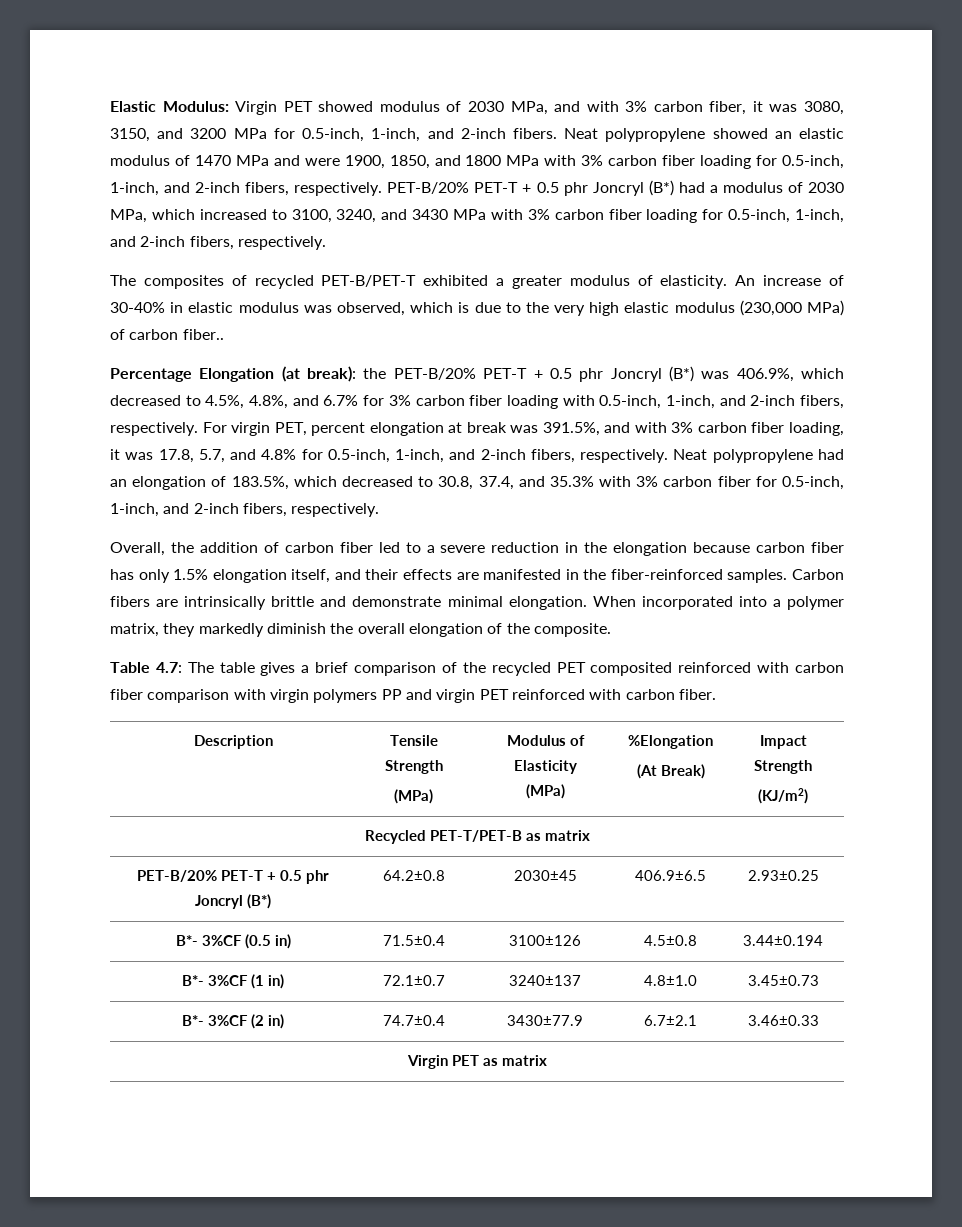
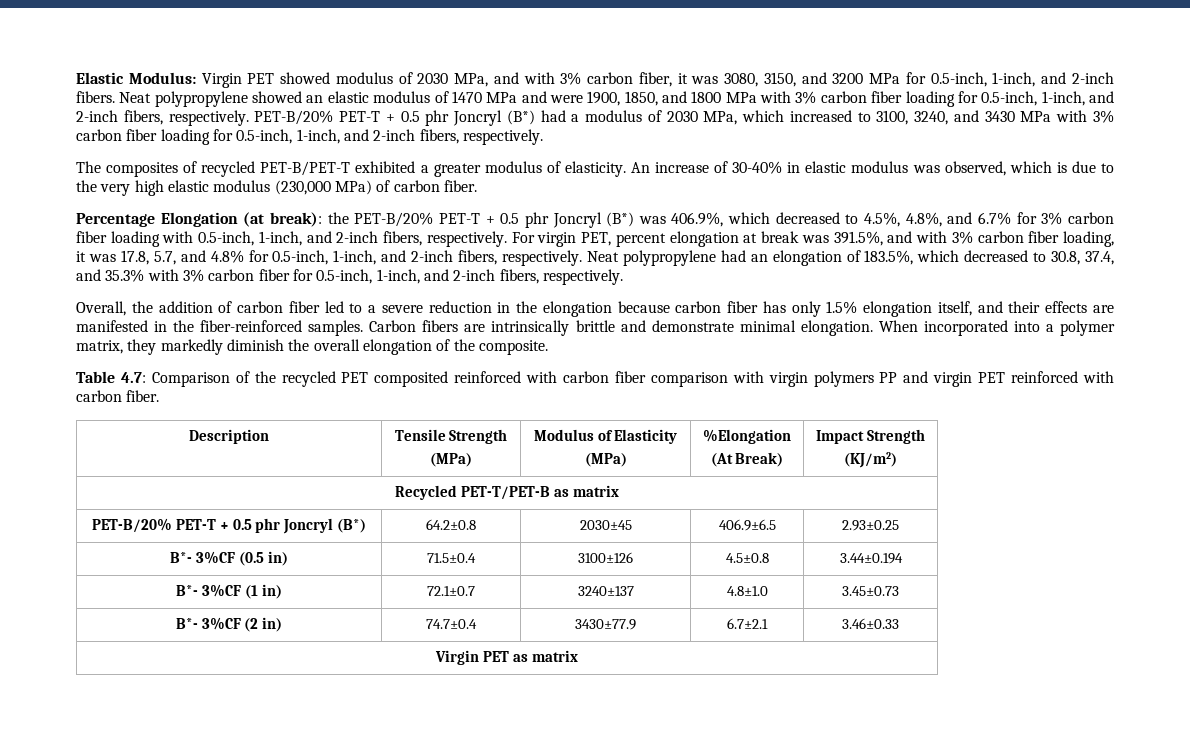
- An increase of 30-40% in elastic modulus was observed, which is due to the very high elastic modulus (230,000 MPa) of carbon fiber..
+ An increase of 30-40% in elastic modulus was observed, which is due to the very high elastic modulus (230,000 MPa) of carbon fiber.
- Table 4.7: The table gives a brief comparison of the recycled PET composited reinforced with carbon fiber comparison with virgin polymers PP and virgin PET reinforced with carbon fiber.
+ Table 4.7: Comparison of the recycled PET composited reinforced with carbon fiber comparison with virgin polymers PP and virgin PET reinforced with carbon fiber.

